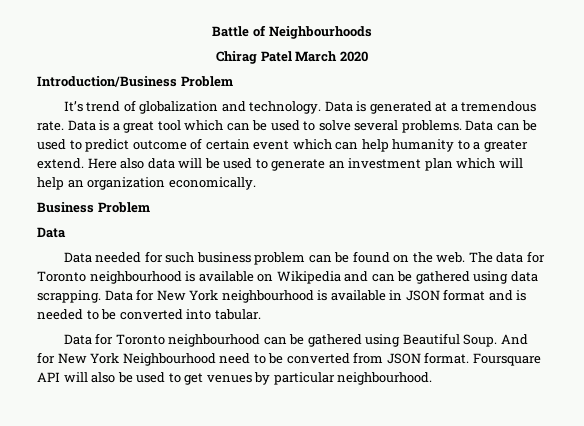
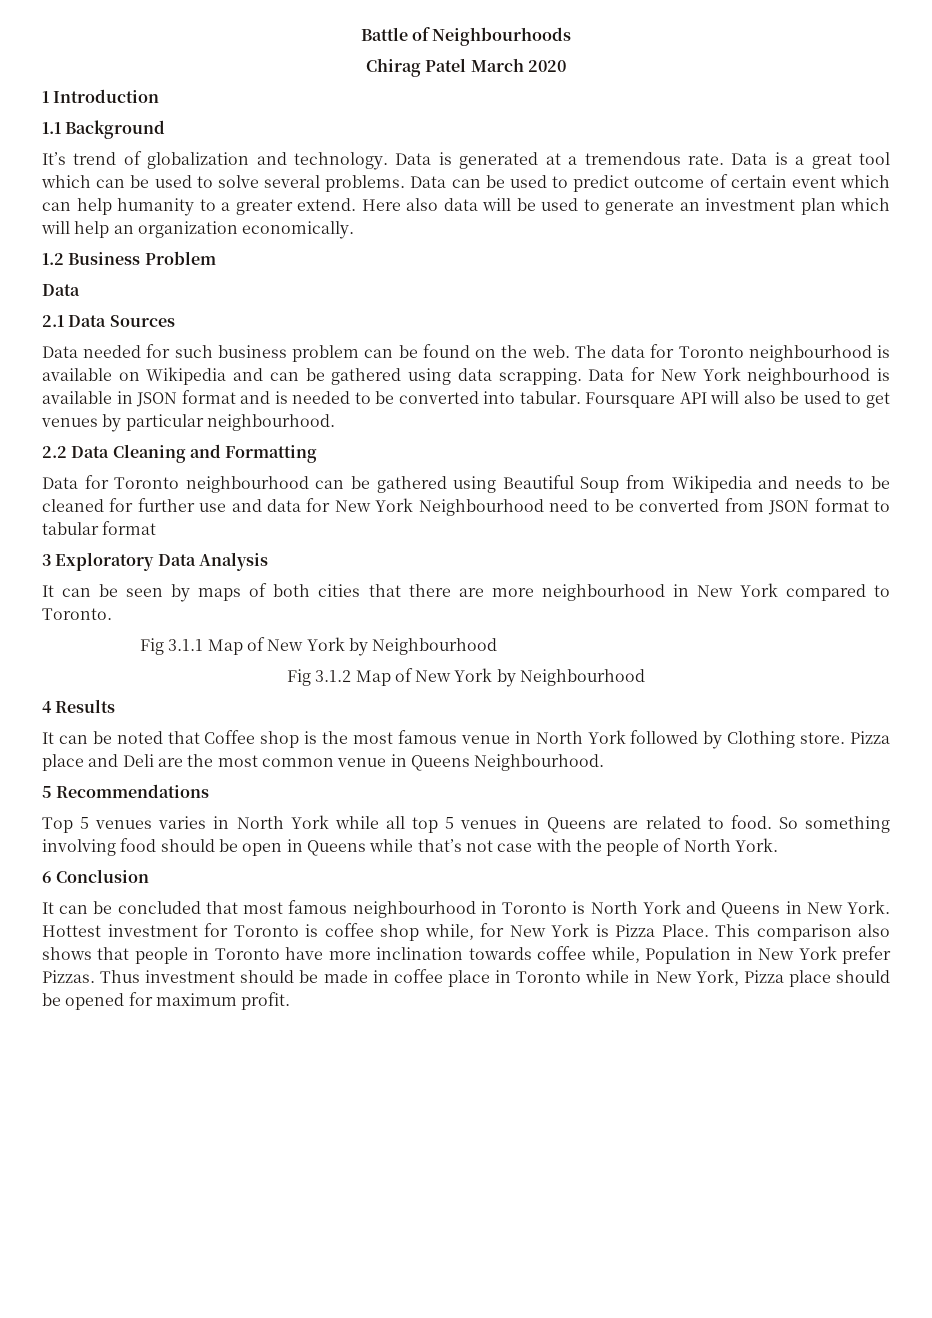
- Introduction/Business Problem
+ 1 Introduction
+ 1.1 Background
- Business Problem
+ 1.2 Business Problem
+ 2.1 Data Sources
- Data for New York neighbourhood is available in JSON format and is needed to be converted into tabular.
- Data for Toronto neighbourhood can be gathered using Beautiful Soup. And for New York Neighbourhood need to be converted from JSON format. Foursquare API will also be used to get venues by particular neighbourhood.
+ Data for New York neighbourhood is available in JSON format and is needed to be converted into tabular. Foursquare API will also be used to get venues by particular neighbourhood.
+ 2.2 Data Cleaning and Formatting
+ Data for Toronto neighbourhood can be gathered using Beautiful Soup from Wikipedia and needs to be cleaned for further use and data for New York Neighbourhood need to be converted from JSON format to tabular format
+ 3 Exploratory Data Analysis
+ It can be seen by maps of both cities that there are more neighbourhood in New York compared to Toronto.
+ Fig 3.1.1 Map of New York by Neighbourhood
+ Fig 3.1.2 Map of New York by Neighbourhood
+ 4 Results
+ It can be noted that Coffee shop is the most famous venue in North York followed by Clothing store. Pizza place and Deli are the most common venue in Queens Neighbourhood.
+ 5 Recommendations
+ Top 5 venues varies in North York while all top 5 venues in Queens are related to food. So something involving food should be open in Queens while that’s not case with the people of North York.
+ 6 Conclusion
+ It can be concluded that most famous neighbourhood in Toronto is North York and Queens in New York. Hottest investment for Toronto is coffee shop while, for New York is Pizza Place. This comparison also shows that people in Toronto have more inclination towards coffee while, Population in New York prefer Pizzas. Thus investment should be made in coffee place in Toronto while in New York, Pizza place should be opened for maximum profit.

